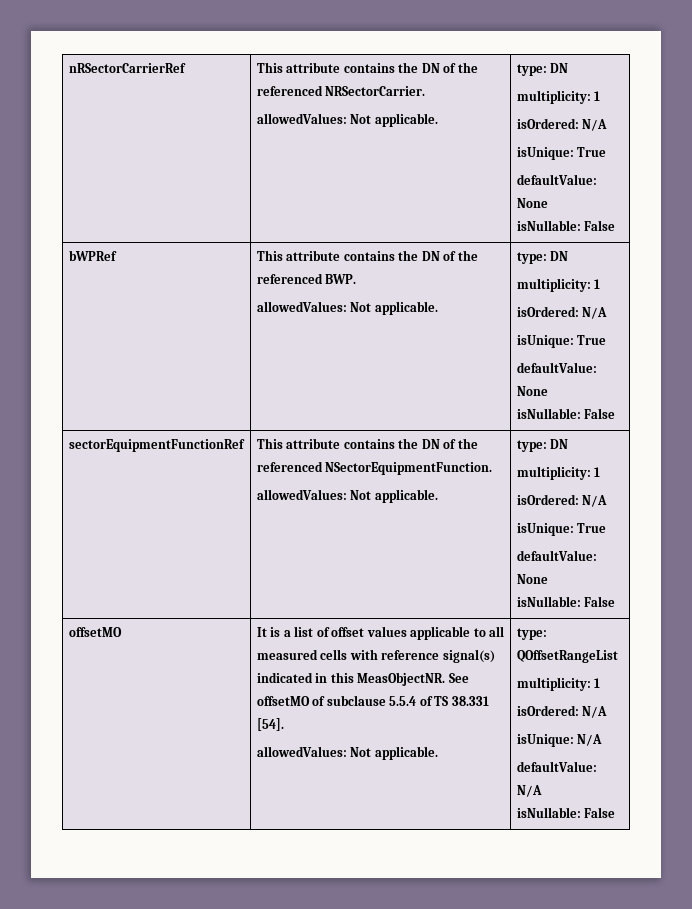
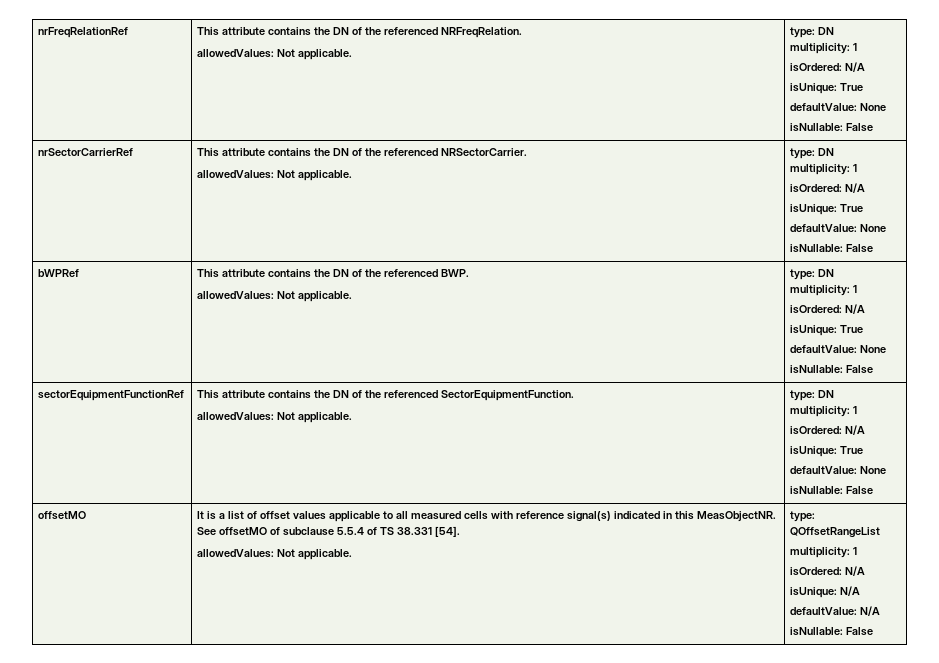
- nRSectorCarrierRef | This attribute contains the DN of the referenced NRSectorCarrier.
+ nrFreqRelationRef | This attribute contains the DN of the referenced NRFreqRelation.
+ allowedValues: Not applicable. | type: DN
+ multiplicity: 1
+ isOrdered: N/A
+ isUnique: True
+ defaultValue: None
+ isNullable: False
+ nrSectorCarrierRef | This attribute contains the DN of the referenced NRSectorCarrier.
- sectorEquipmentFunctionRef | This attribute contains the DN of the referenced NSectorEquipmentFunction.
+ sectorEquipmentFunctionRef | This attribute contains the DN of the referenced SectorEquipmentFunction.

